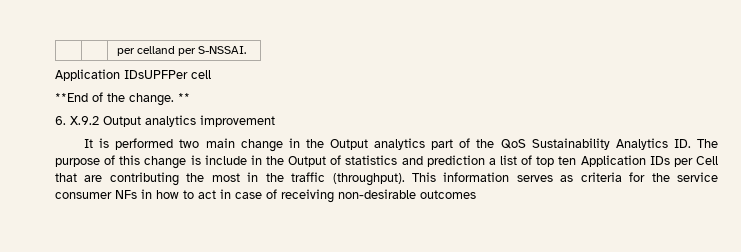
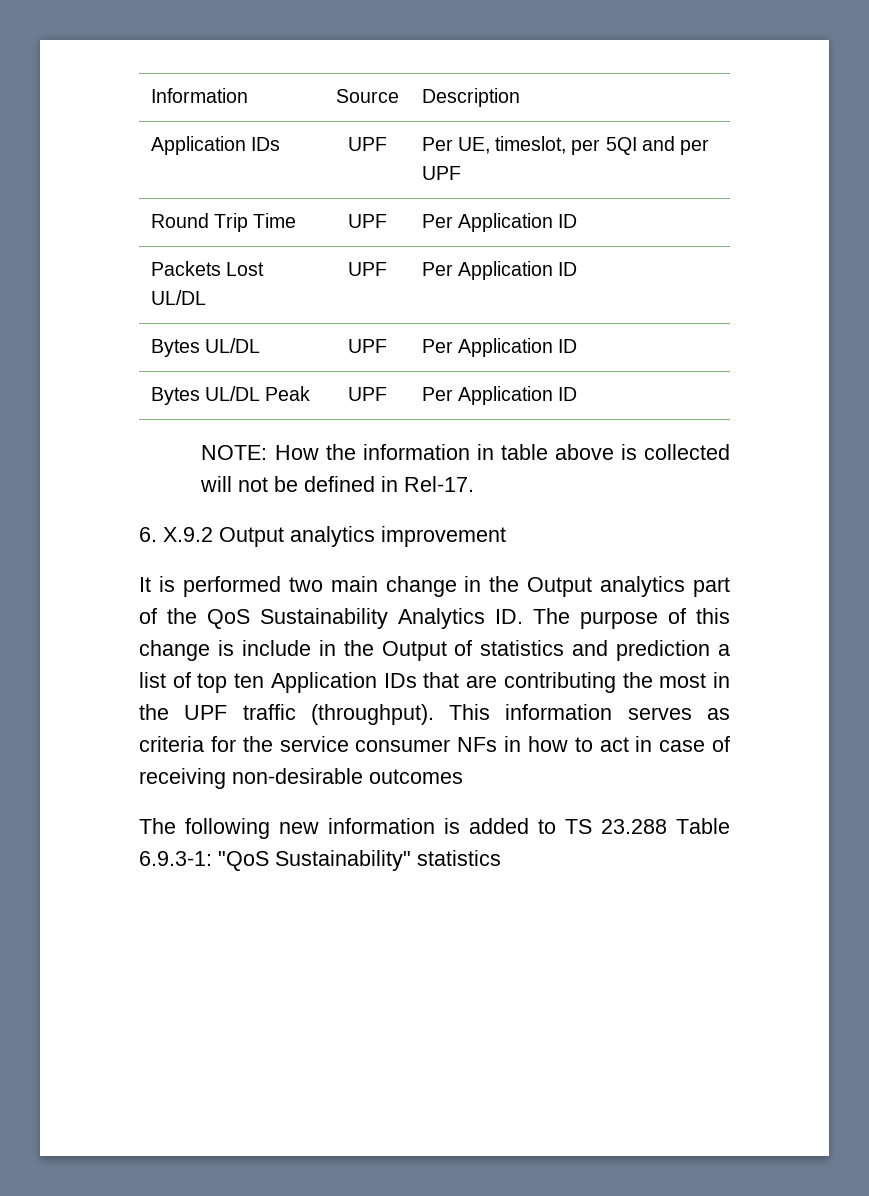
- | | per celland per S-NSSAI.
- Application IDsUPFPer cell
- **End of the change. **
+ Information | Source | Description
+ Application IDs | UPF | Per UE, timeslot, per 5QI and per UPF
+ Round Trip Time | UPF | Per Application ID
+ Packets Lost UL/DL | UPF | Per Application ID
+ Bytes UL/DL | UPF | Per Application ID
+ Bytes UL/DL Peak | UPF | Per Application ID
+ NOTE: How the information in table above is collected will not be defined in Rel-17.
- It is performed two main change in the Output analytics part of the QoS Sustainability Analytics ID. The purpose of this change is include in the Output of statistics and prediction a list of top ten Application IDs per Cell that are contributing the most in the traffic (throughput).
+ It is performed two main change in the Output analytics part of the QoS Sustainability Analytics ID. The purpose of this change is include in the Output of statistics and prediction a list of top ten Application IDs that are contributing the most in the UPF traffic (throughput).
+ The following new information is added to TS 23.288 Table 6.9.3-1: "QoS Sustainability" statistics

